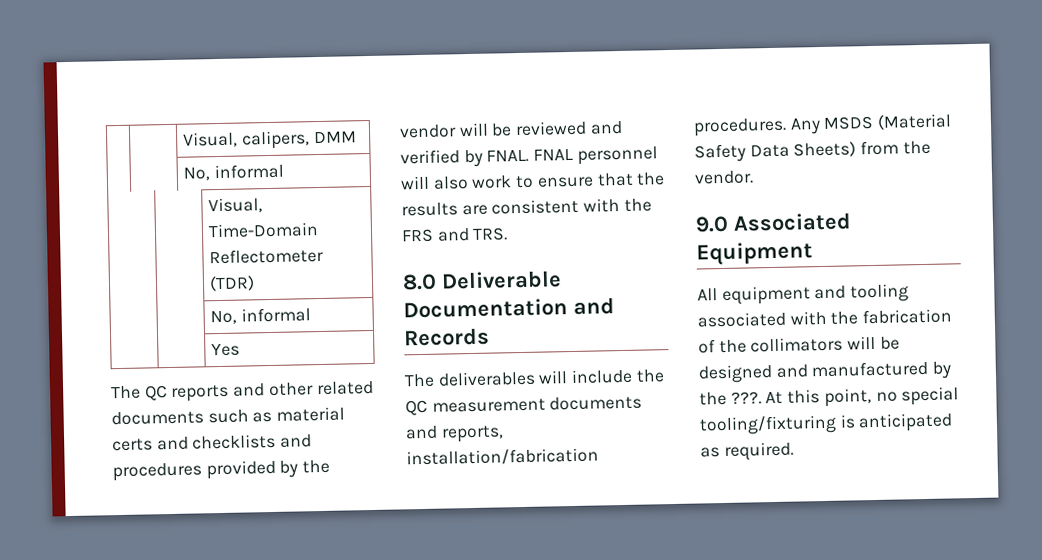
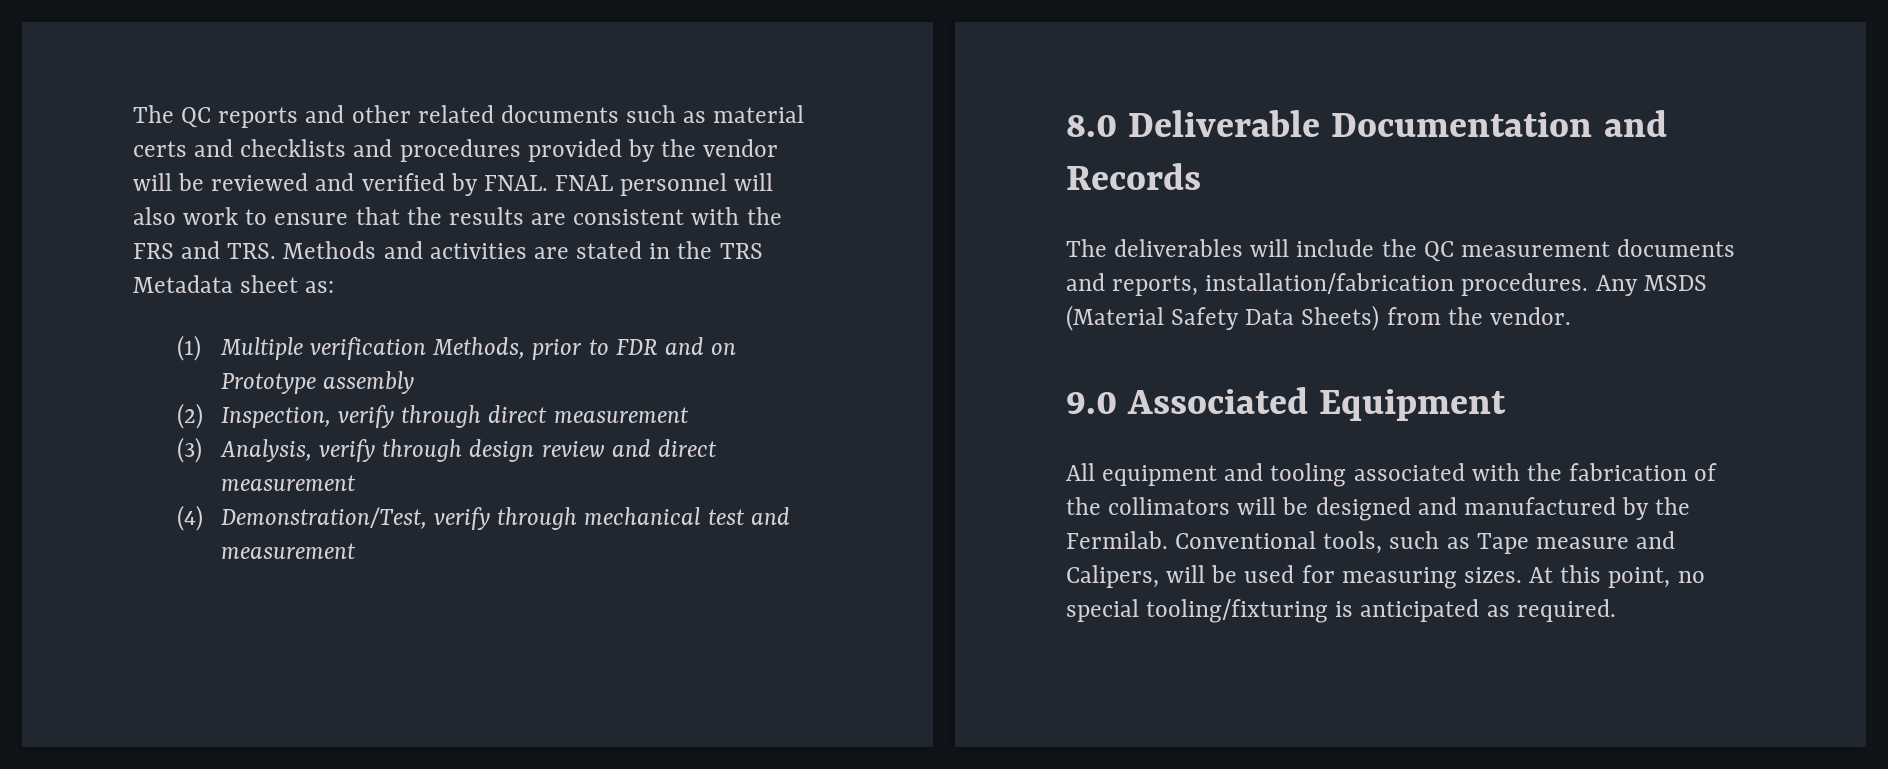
- | | Visual, calipers, DMM
- | | No, informal
- | | Visual, Time-Domain Reflectometer (TDR)
- | | No, informal
- | | Yes
- FNAL personnel will also work to ensure that the results are consistent with the FRS and TRS.
+ FNAL personnel will also work to ensure that the results are consistent with the FRS and TRS. Methods and activities are stated in the TRS Metadata sheet as:
+ (1) Multiple verification Methods, prior to FDR and on Prototype assembly
+ (2) Inspection, verify through direct measurement
+ (3) Analysis, verify through design review and direct measurement
+ (4) Demonstration/Test, verify through mechanical test and measurement
- All equipment and tooling associated with the fabrication of the collimators will be designed and manufactured by the ???.
+ All equipment and tooling associated with the fabrication of the collimators will be designed and manufactured by the Fermilab. Conventional tools, such as Tape measure and Calipers, will be used for measuring sizes.

